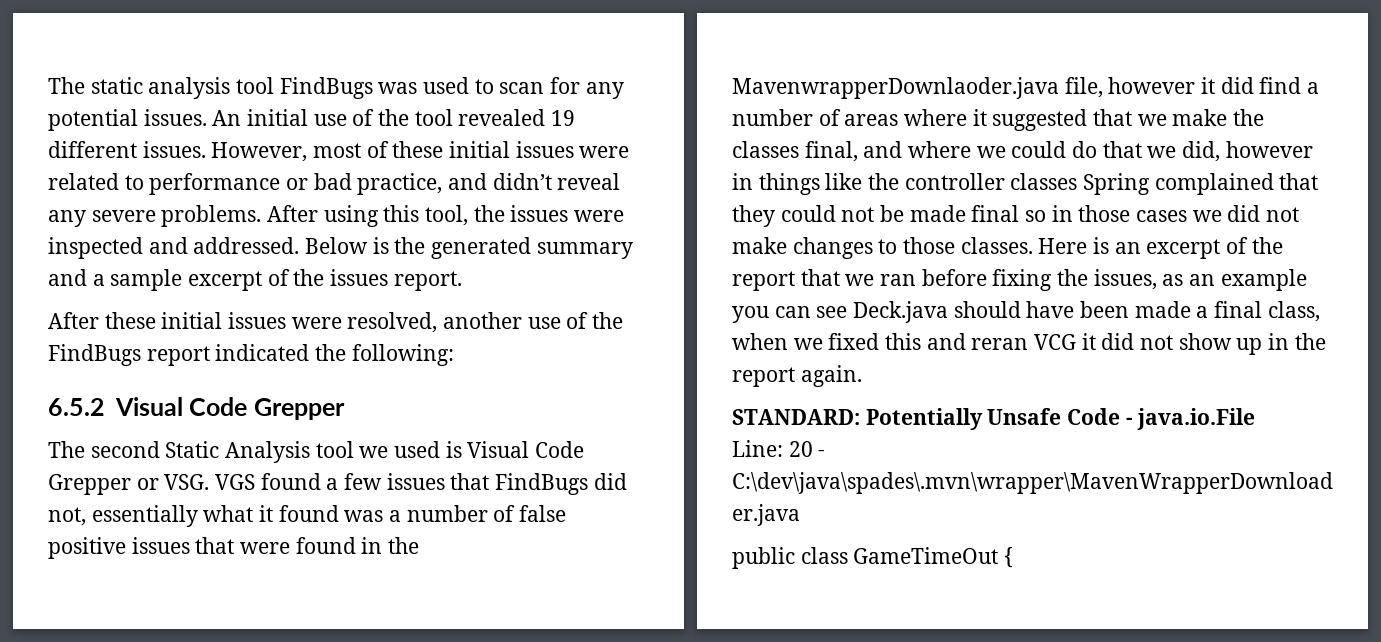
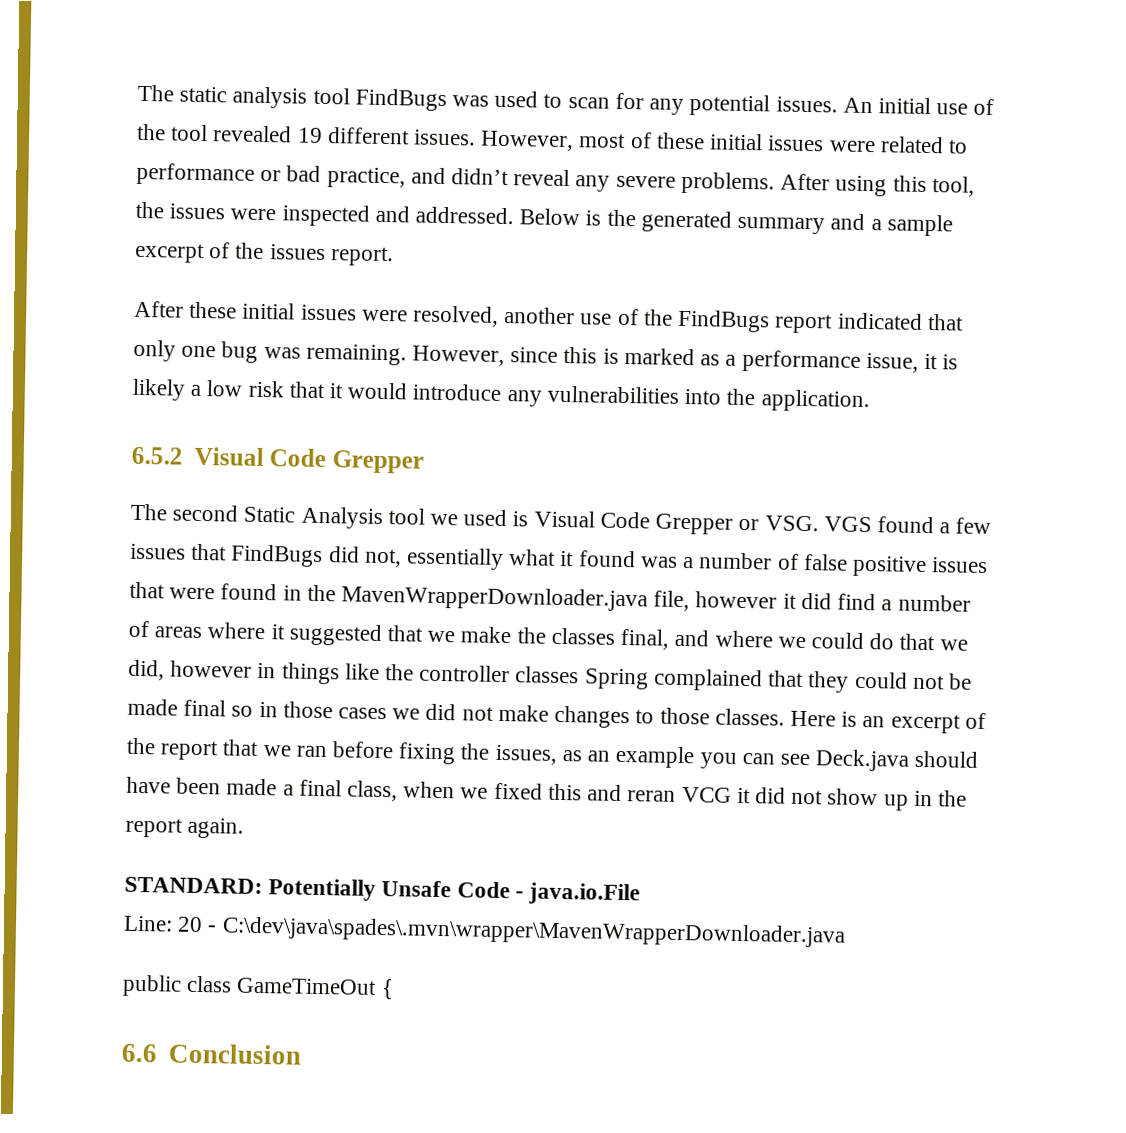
- After these initial issues were resolved, another use of the FindBugs report indicated the following:
+ After these initial issues were resolved, another use of the FindBugs report indicated that only one bug was remaining. However, since this is marked as a performance issue, it is likely a low risk that it would introduce any vulnerabilities into the application.
- The second Static Analysis tool we used is Visual Code Grepper or VSG. VGS found a few issues that FindBugs did not, essentially what it found was a number of false positive issues that were found in the MavenwrapperDownlaoder.java file, however it did find a number of areas where it suggested that we make the classes final, and where we could do that we did, however in things like the controller classes Spring complained that they could not be made final so in those cases we did not make changes to those classes.
+ The second Static Analysis tool we used is Visual Code Grepper or VSG. VGS found a few issues that FindBugs did not, essentially what it found was a number of false positive issues that were found in the MavenWrapperDownloader.java file, however it did find a number of areas where it suggested that we make the classes final, and where we could do that we did, however in things like the controller classes Spring complained that they could not be made final so in those cases we did not make changes to those classes.
+ 6.6 Conclusion

